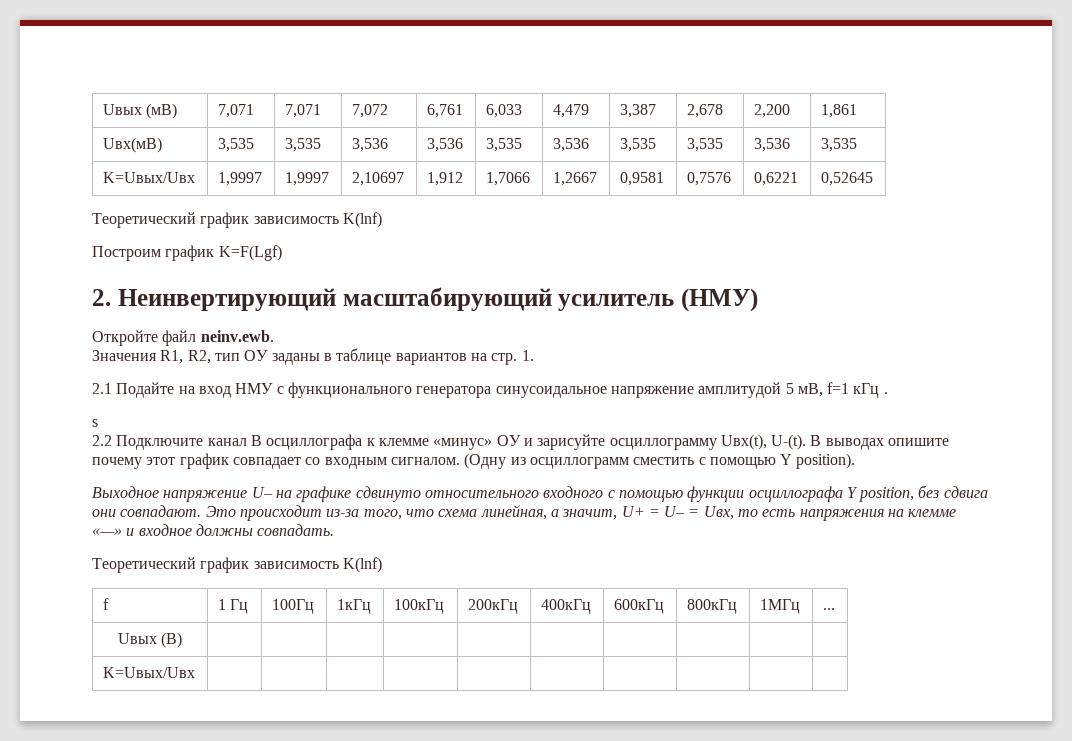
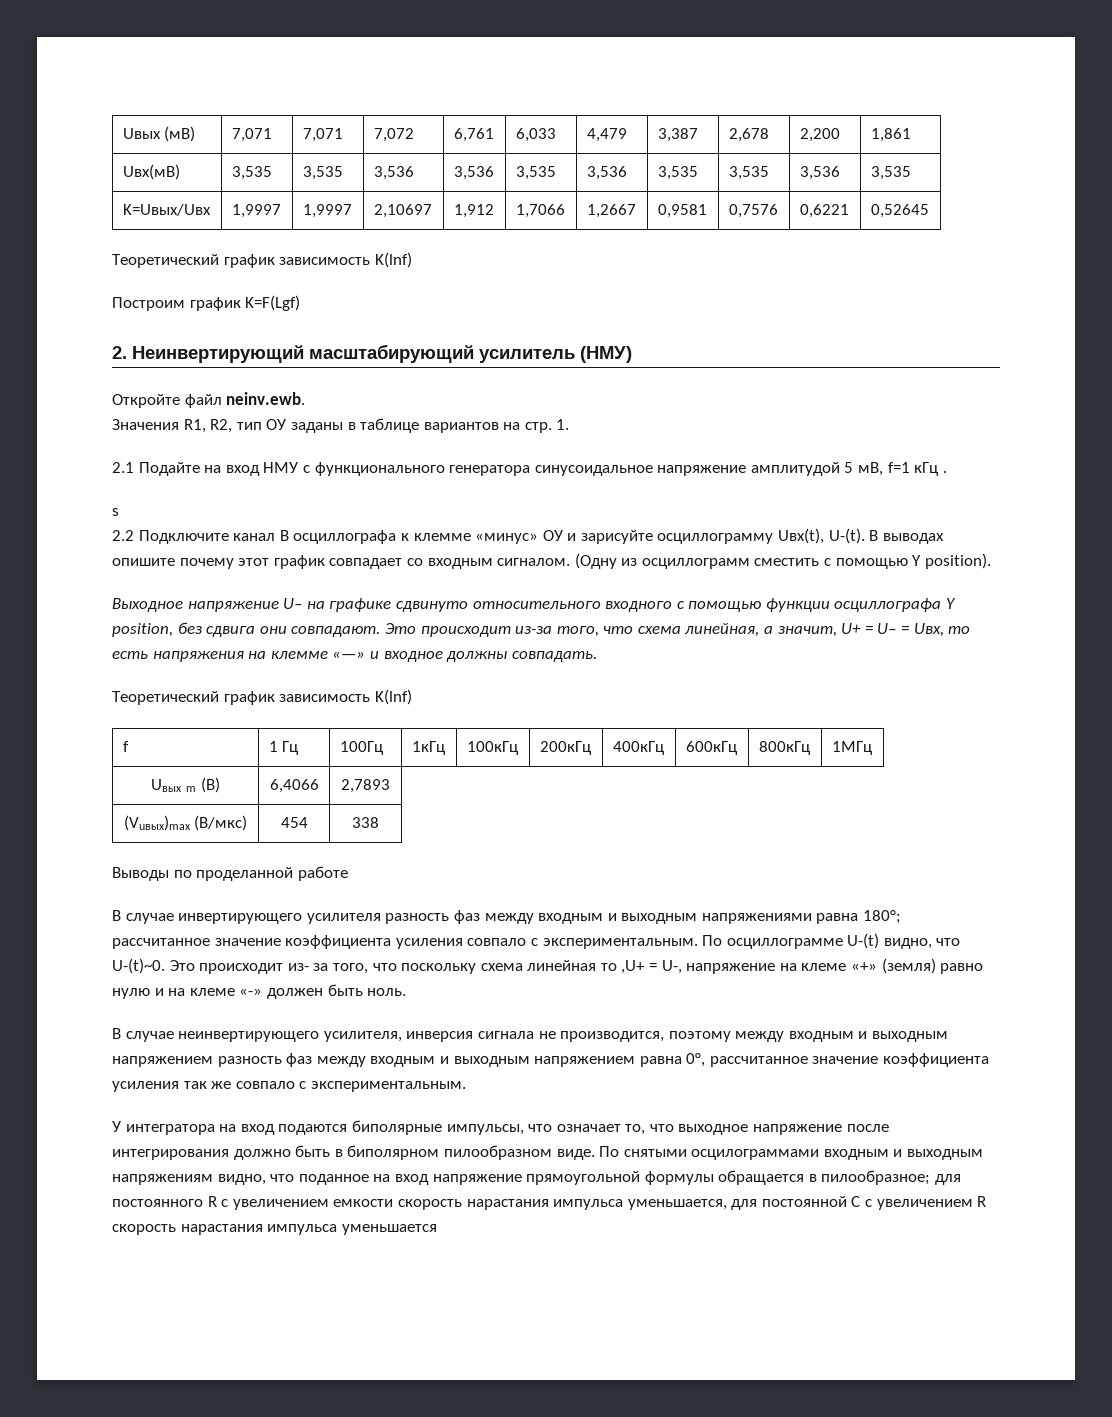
- f | 1 Гц | 100Гц | 1кГц | 100кГц | 200кГц | 400кГц | 600кГц | 800кГц | 1МГц | ...
- Uвых (В) | | | | | | | | | |
- K=Uвых/Uвх | | | | | | | | | |
+ f | 1 Гц | 100Гц | 1кГц | 100кГц | 200кГц | 400кГц | 600кГц | 800кГц | 1МГц
+ Uвых m (В) | 6,4066 | 2,7893
+ (Vuвых)max (В/мкc) | 454 | 338
+ Выводы по проделанной работе
+ В случае инвертирующего усилителя разность фаз между входным и выходным напряжениями равна 180°; рассчитанное значение коэффициента усиления совпало с экспериментальным. По осциллограмме U-(t) видно, что U-(t)~0. Это происходит из- за того, что поскольку схема линейная то ,U+ = U-, напряжение на клеме «+» (земля) равно нулю и на клеме «-» должен быть ноль.
+ В случае неинвертирующего усилителя, инверсия сигнала не производится, поэтому между входным и выходным напряжением разность фаз между входным и выходным напряжением равна 0°, рассчитанное значение коэффициента усиления так же совпало с экспериментальным.
+ У интегратора на вход подаются биполярные импульсы, что означает то, что выходное напряжение после интегрирования должно быть в биполярном пилообразном виде. По снятыми осцилограммами входным и выходным напряжениям видно, что поданное на вход напряжение прямоугольной формулы обращается в пилообразное; для постоянного R с увеличением емкости скорость нарастания импульса уменьшается, для постоянной С с увеличением R скорость нарастания импульса уменьшается

